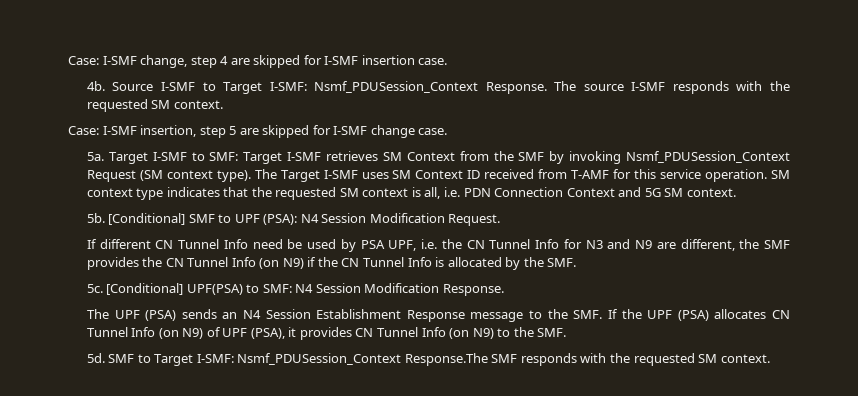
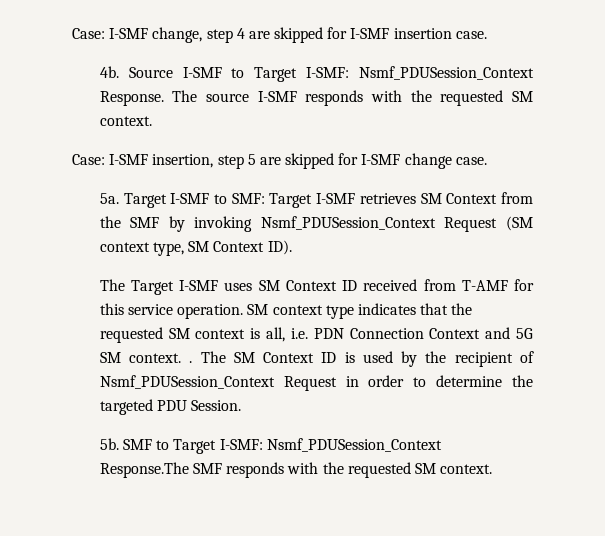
- Target I-SMF to SMF: Target I-SMF retrieves SM Context from the SMF by invoking Nsmf_PDUSession_Context Request (SM context type). The Target I-SMF uses SM Context ID received from T-AMF for this service operation.
+ Target I-SMF to SMF: Target I-SMF retrieves SM Context from the SMF by invoking Nsmf_PDUSession_Context Request (SM context type, SM Context ID).
+ The Target I-SMF uses SM Context ID received from T-AMF for this service operation.
- SM context type indicates that the requested SM context is all, i.e. PDN Connection Context and 5G SM context.
- 5b. [Conditional] SMF to UPF (PSA): N4 Session Modification Request.
- If different CN Tunnel Info need be used by PSA UPF, i.e. the CN Tunnel Info for N3 and N9 are different, the SMF provides the CN Tunnel Info (on N9) if the CN Tunnel Info is allocated by the SMF.
- 5c. [Conditional] UPF(PSA) to SMF: N4 Session Modification Response.
- The UPF (PSA) sends an N4 Session Establishment Response message to the SMF. If the UPF (PSA) allocates CN Tunnel Info (on N9) of UPF (PSA), it provides CN Tunnel Info (on N9) to the SMF.
- 5d.
+ SM context type indicates that the requested SM context is all, i.e. PDN Connection Context and 5G SM context. . The SM Context ID is used by the recipient of Nsmf_PDUSession_Context Request in order to determine the targeted PDU Session.
+ 5b.

